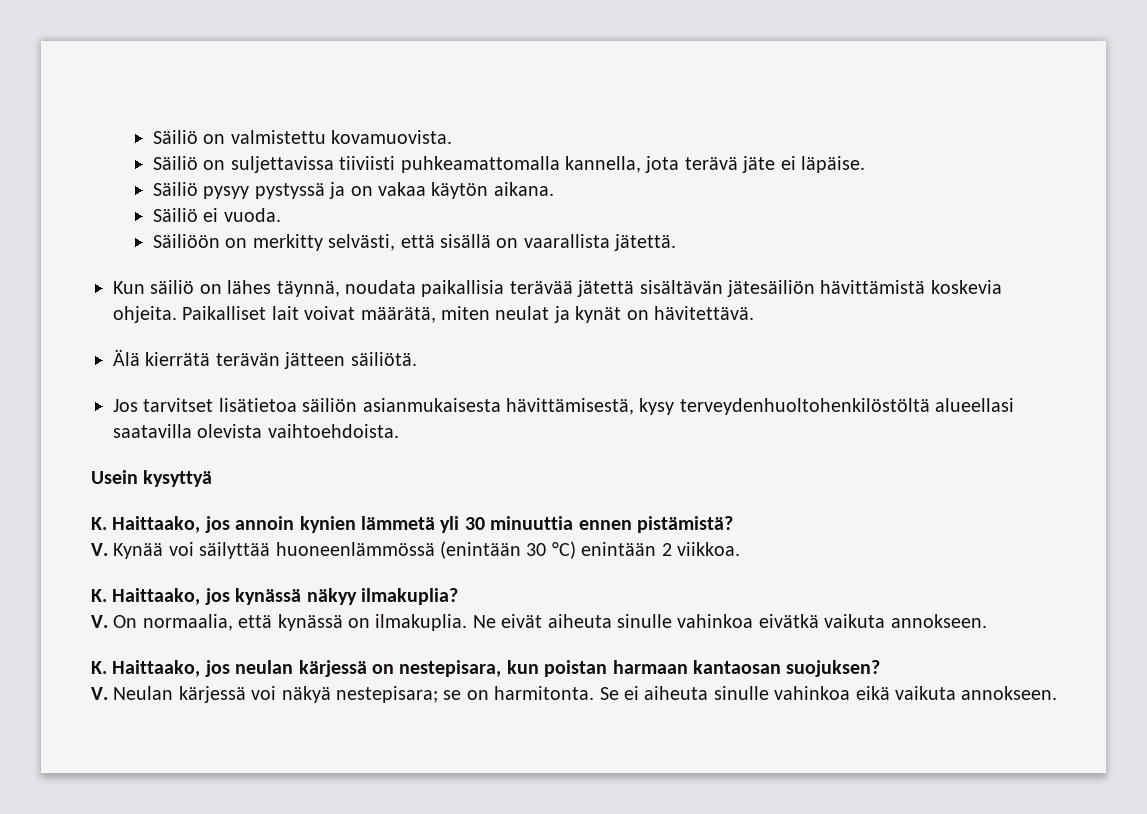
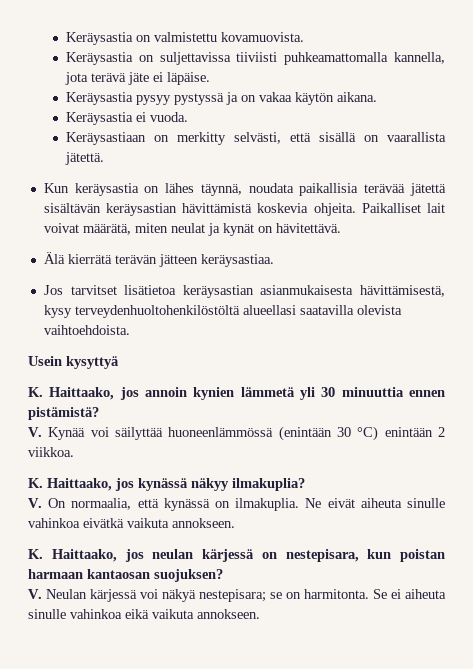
- Säiliö on valmistettu kovamuovista.
+ Keräysastia on valmistettu kovamuovista.
- Säiliö on suljettavissa tiiviisti puhkeamattomalla kannella, jota terävä jäte ei läpäise.
+ Keräysastia on suljettavissa tiiviisti puhkeamattomalla kannella, jota terävä jäte ei läpäise.
- Säiliö pysyy pystyssä ja on vakaa käytön aikana.
+ Keräysastia pysyy pystyssä ja on vakaa käytön aikana.
- Säiliö ei vuoda.
+ Keräysastia ei vuoda.
- Säiliöön on merkitty selvästi, että sisällä on vaarallista jätettä.
+ Keräysastiaan on merkitty selvästi, että sisällä on vaarallista jätettä.
- Kun säiliö on lähes täynnä, noudata paikallisia terävää jätettä sisältävän jätesäiliön hävittämistä koskevia ohjeita.
+ Kun keräysastia on lähes täynnä, noudata paikallisia terävää jätettä sisältävän keräysastian hävittämistä koskevia ohjeita.
- Älä kierrätä terävän jätteen säiliötä.
+ Älä kierrätä terävän jätteen keräysastiaa.
- Jos tarvitset lisätietoa säiliön asianmukaisesta hävittämisestä, kysy terveydenhuoltohenkilöstöltä alueellasi saatavilla olevista vaihtoehdoista.
+ Jos tarvitset lisätietoa keräysastian asianmukaisesta hävittämisestä, kysy terveydenhuoltohenkilöstöltä alueellasi saatavilla olevista vaihtoehdoista.

